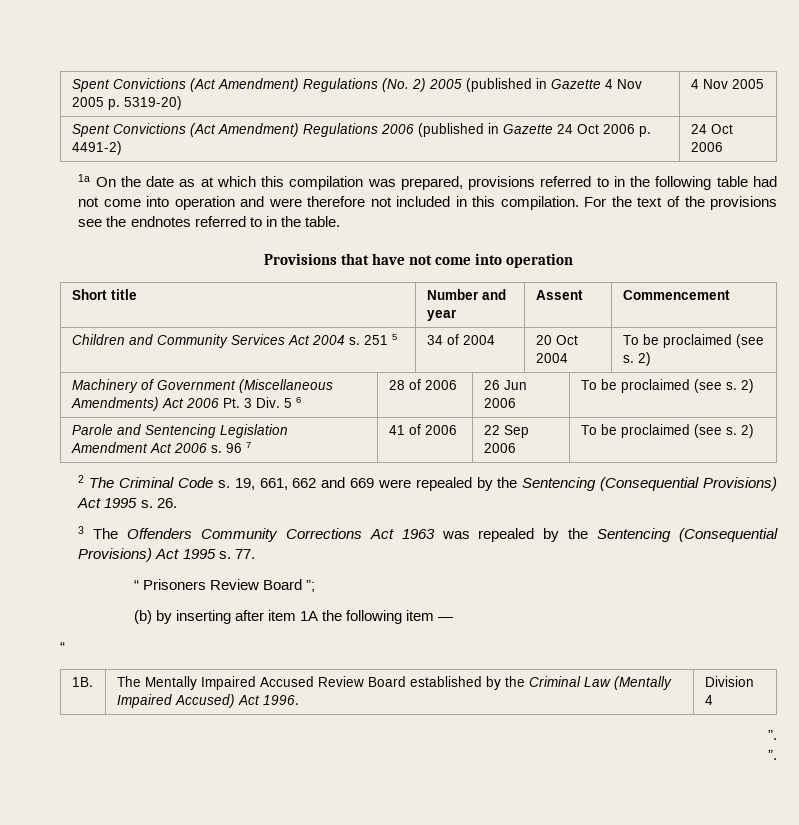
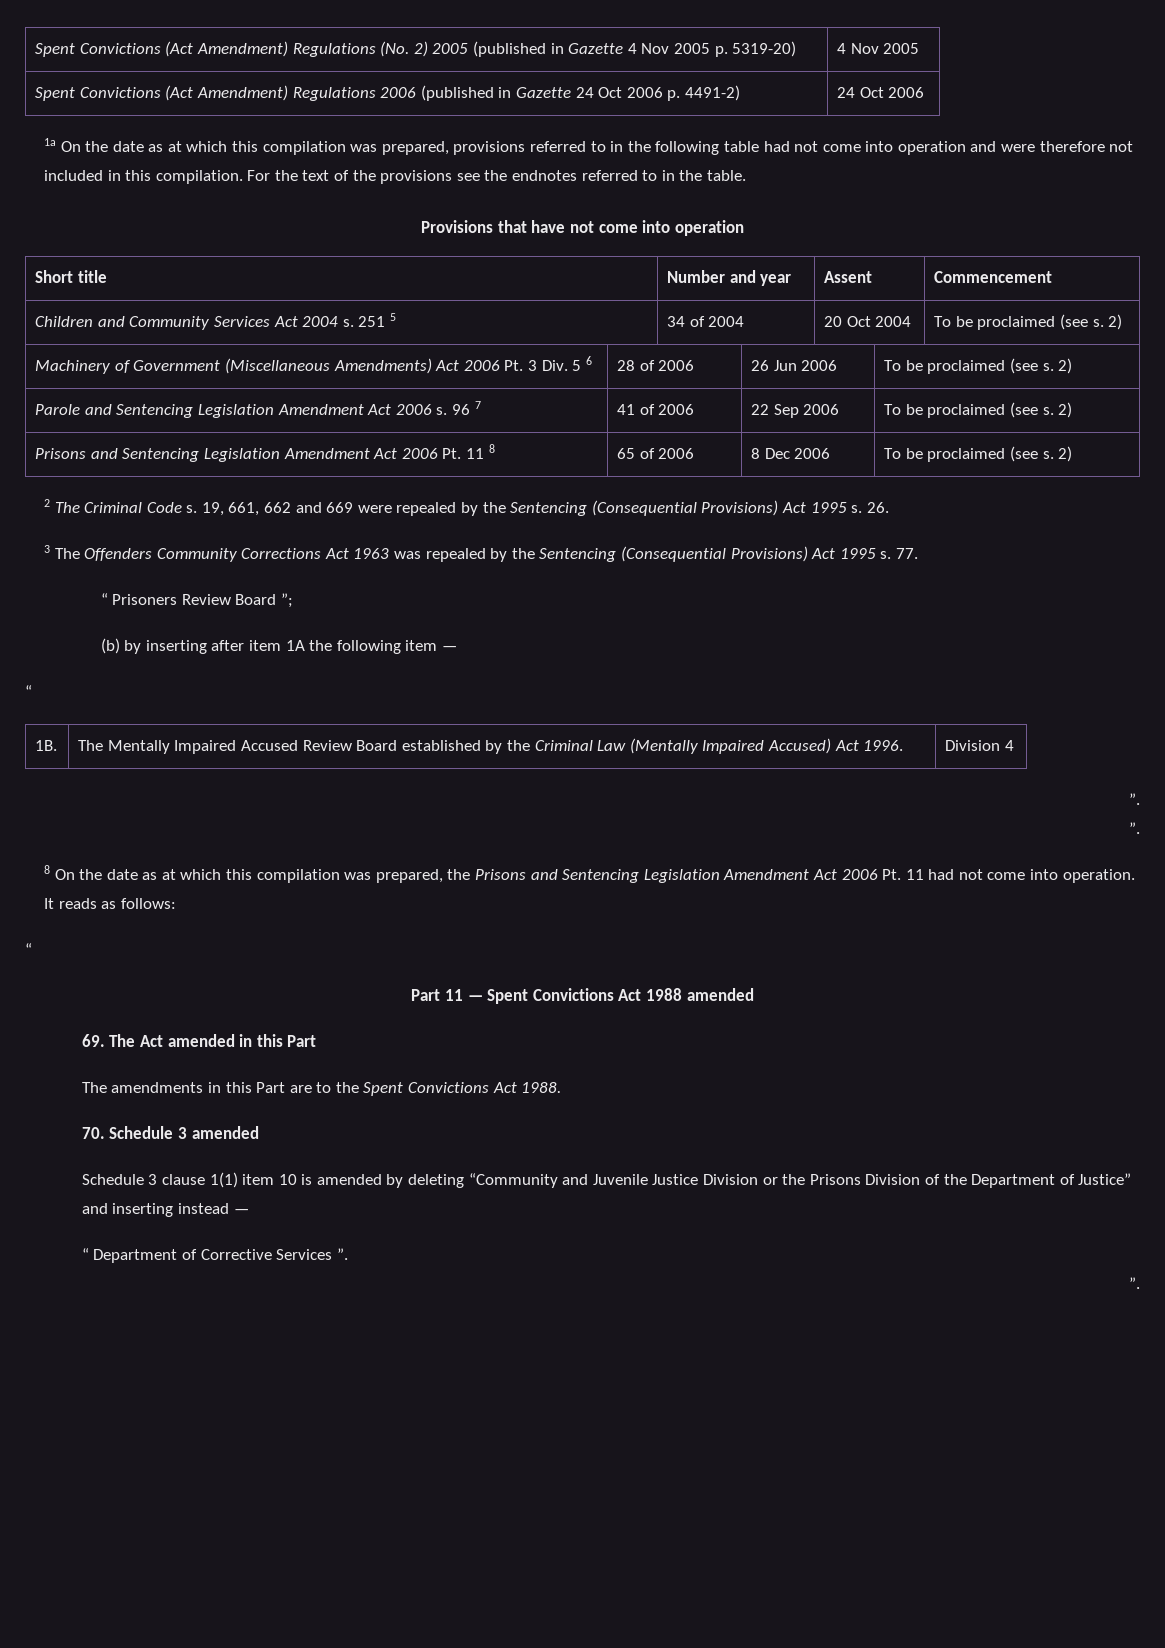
+ Prisons and Sentencing Legislation Amendment Act 2006 Pt. 11 8 | 65 of 2006 | 8 Dec 2006 | To be proclaimed (see s. 2)
+ 8 On the date as at which this compilation was prepared, the Prisons and Sentencing Legislation Amendment Act 2006 Pt. 11 had not come into operation. It reads as follows:
+ “
+ Part 11 — Spent Convictions Act 1988 amended
+ 69. The Act amended in this Part
+ The amendments in this Part are to the Spent Convictions Act 1988.
+ 70. Schedule 3 amended
+ Schedule 3 clause 1(1) item 10 is amended by deleting “Community and Juvenile Justice Division or the Prisons Division of the Department of Justice” and inserting instead —
+ “ Department of Corrective Services ”.
+ ”.

